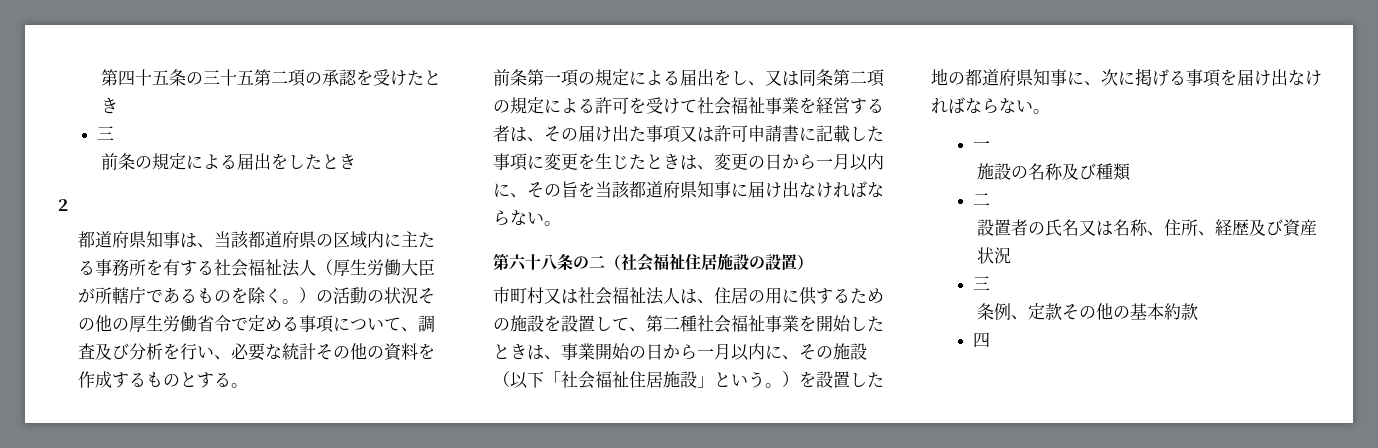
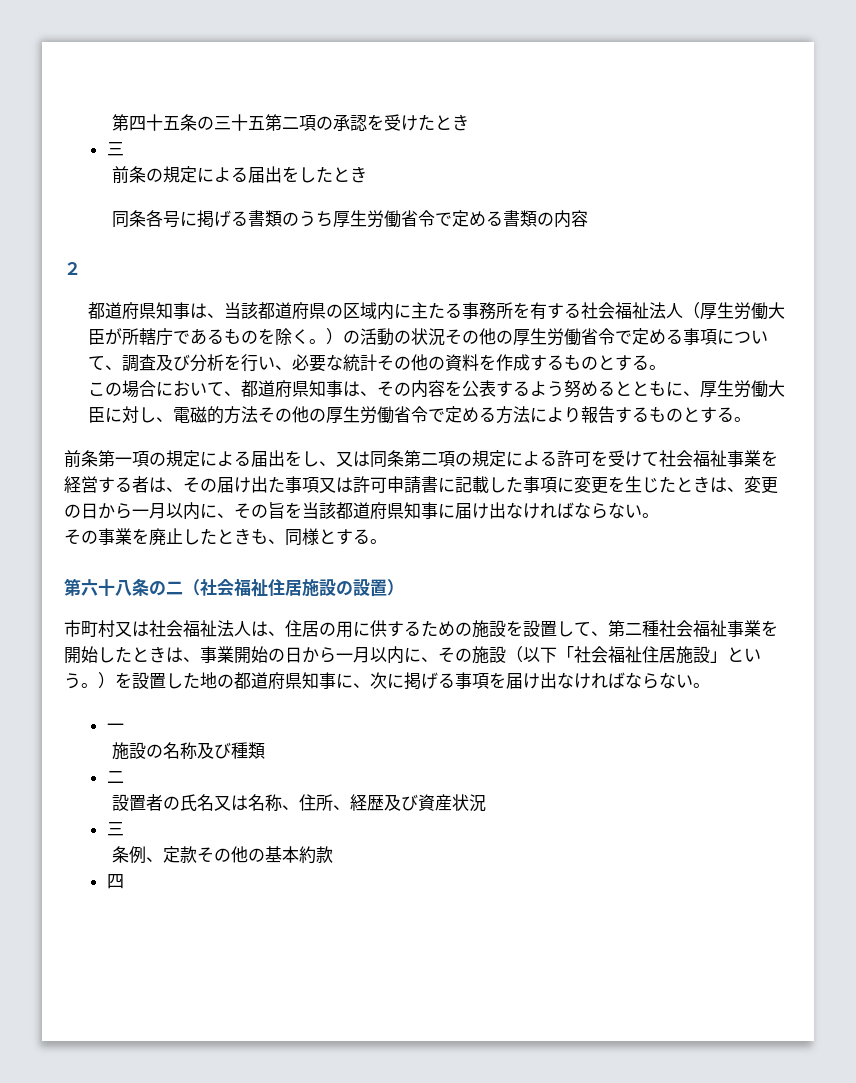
+ 同条各号に掲げる書類のうち厚生労働省令で定める書類の内容
+ この場合において、都道府県知事は、その内容を公表するよう努めるとともに、厚生労働大臣に対し、電磁的方法その他の厚生労働省令で定める方法により報告するものとする。
+ その事業を廃止したときも、同様とする。

